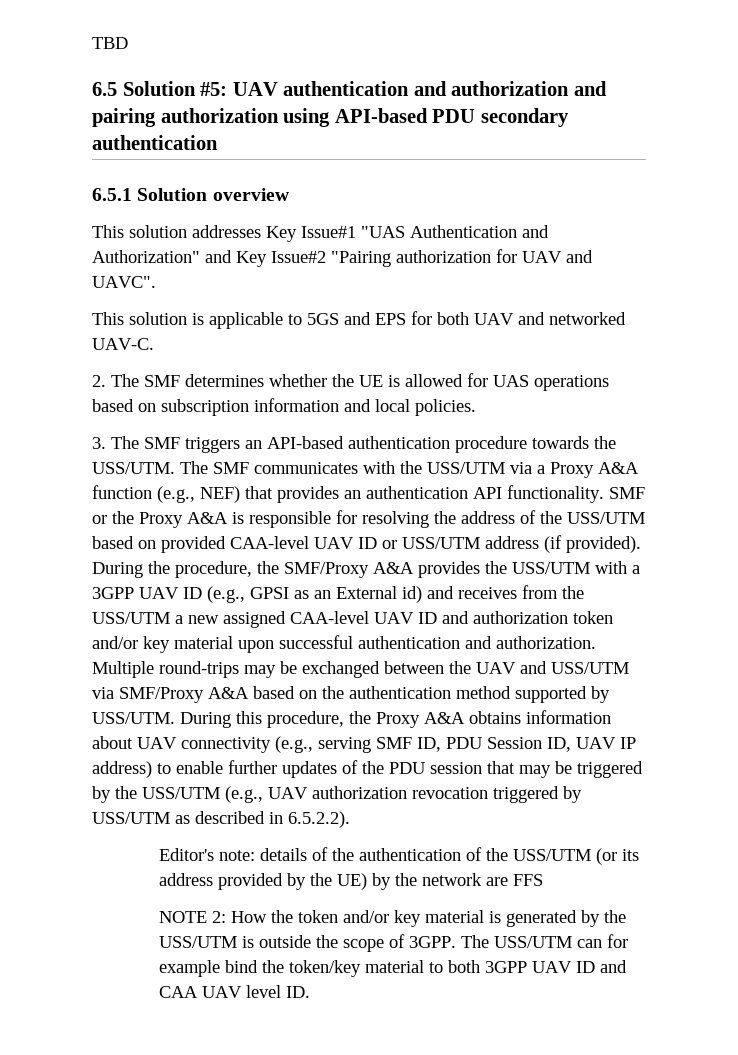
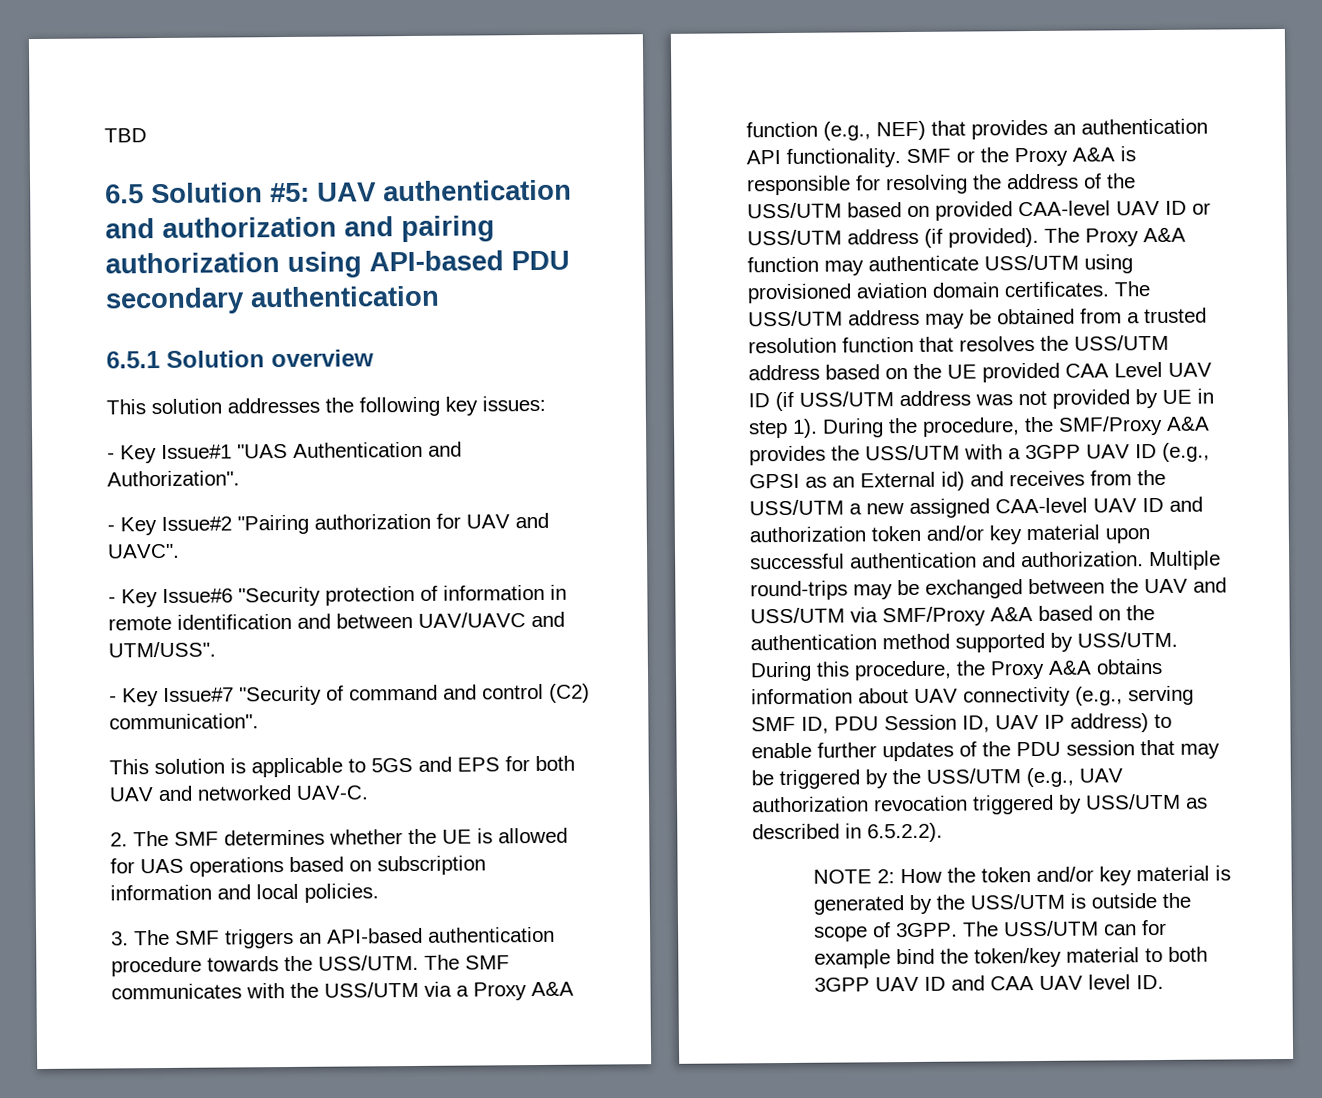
- This solution addresses Key Issue#1 "UAS Authentication and Authorization" and Key Issue#2 "Pairing authorization for UAV and UAVC".
+ This solution addresses the following key issues:
+ - Key Issue#1 "UAS Authentication and Authorization".
+ - Key Issue#2 "Pairing authorization for UAV and UAVC".
+ - Key Issue#6 "Security protection of information in remote identification and between UAV/UAVC and UTM/USS".
+ - Key Issue#7 "Security of command and control (C2) communication".
+ The Proxy A&A function may authenticate USS/UTM using provisioned aviation domain certificates. The USS/UTM address may be obtained from a trusted resolution function that resolves the USS/UTM address based on the UE provided CAA Level UAV ID (if USS/UTM address was not provided by UE in step 1).
- Editor's note: details of the authentication of the USS/UTM (or its address provided by the UE) by the network are FFS

